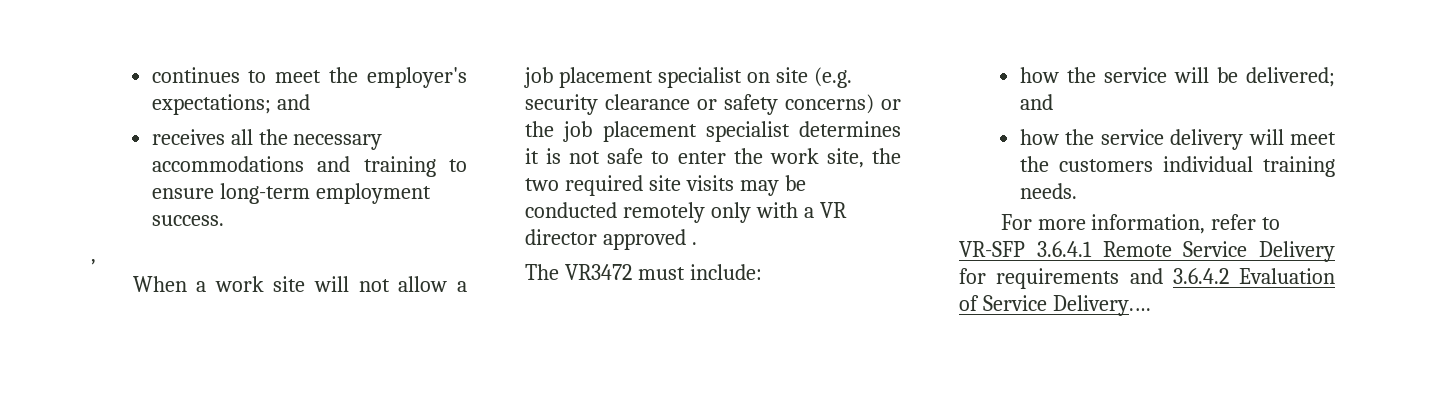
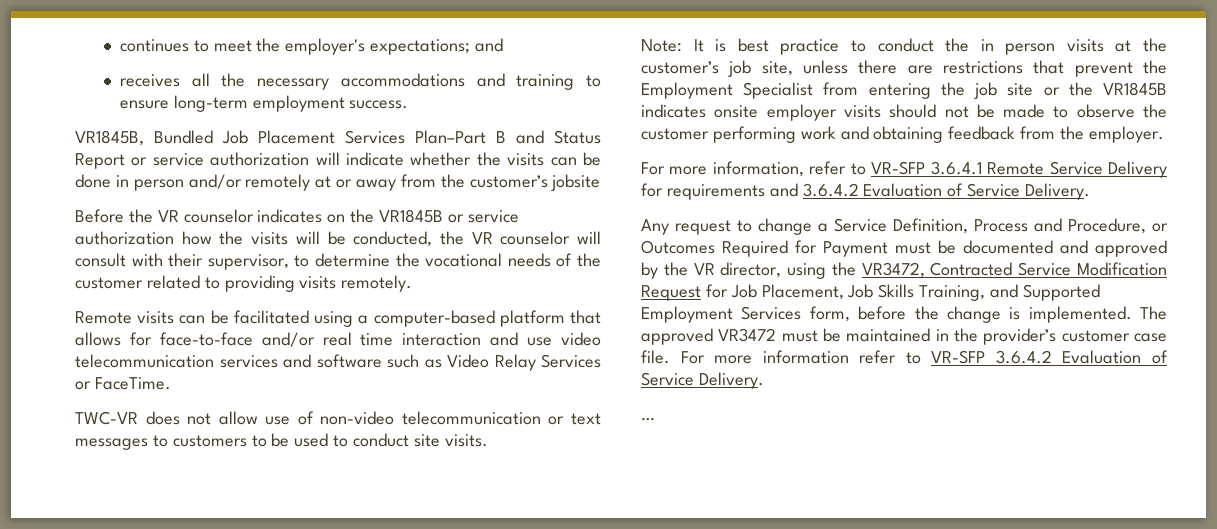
- ,
- When a work site will not allow a job placement specialist on site (e.g. security clearance or safety concerns) or the job placement specialist determines it is not safe to enter the work site, the two required site visits may be conducted remotely only with a VR director approved .
- The VR3472 must include:
- how the service will be delivered; and
- how the service delivery will meet the customers individual training needs.
+ VR1845B, Bundled Job Placement Services Plan–Part B and Status Report or service authorization will indicate whether the visits can be done in person and/or remotely at or away from the customer’s jobsite
+ Before the VR counselor indicates on the VR1845B or service authorization how the visits will be conducted, the VR counselor will consult with their supervisor, to determine the vocational needs of the customer related to providing visits remotely.
+ Remote visits can be facilitated using a computer-based platform that allows for face-to-face and/or real time interaction and use video telecommunication services and software such as Video Relay Services or FaceTime.
+ TWC-VR does not allow use of non-video telecommunication or text messages to customers to be used to conduct site visits.
+ Note: It is best practice to conduct the in person visits at the customer’s job site, unless there are restrictions that prevent the Employment Specialist from entering the job site or the VR1845B indicates onsite employer visits should not be made to observe the customer performing work and obtaining feedback from the employer.
- For more information, refer to VR-SFP 3.6.4.1 Remote Service Delivery for requirements and 3.6.4.2 Evaluation of Service Delivery.…
+ For more information, refer to VR-SFP 3.6.4.1 Remote Service Delivery for requirements and 3.6.4.2 Evaluation of Service Delivery.
+ Any request to change a Service Definition, Process and Procedure, or Outcomes Required for Payment must be documented and approved by the VR director, using the VR3472, Contracted Service Modification Request for Job Placement, Job Skills Training, and Supported Employment Services form, before the change is implemented. The approved VR3472 must be maintained in the provider’s customer case file. For more information refer to VR-SFP 3.6.4.2 Evaluation of Service Delivery.
+ …

